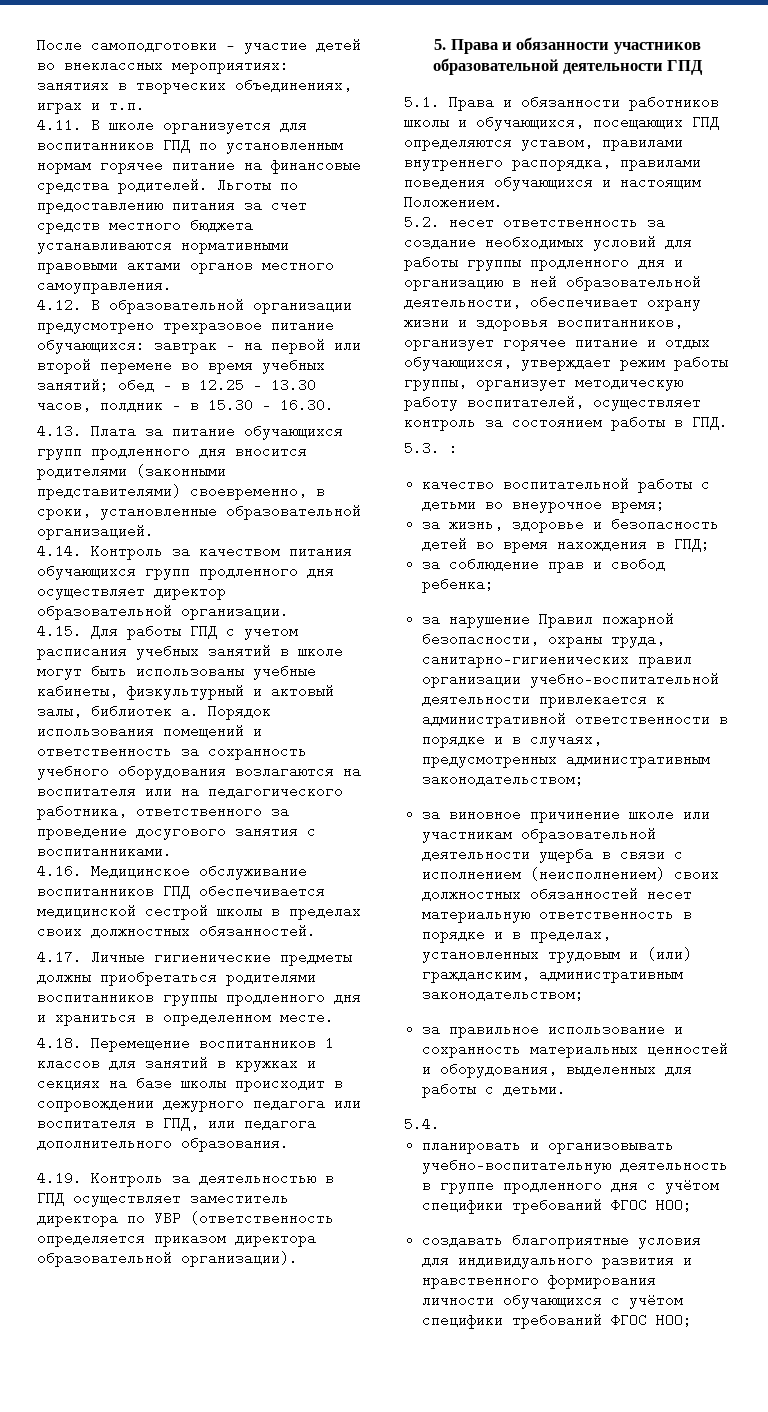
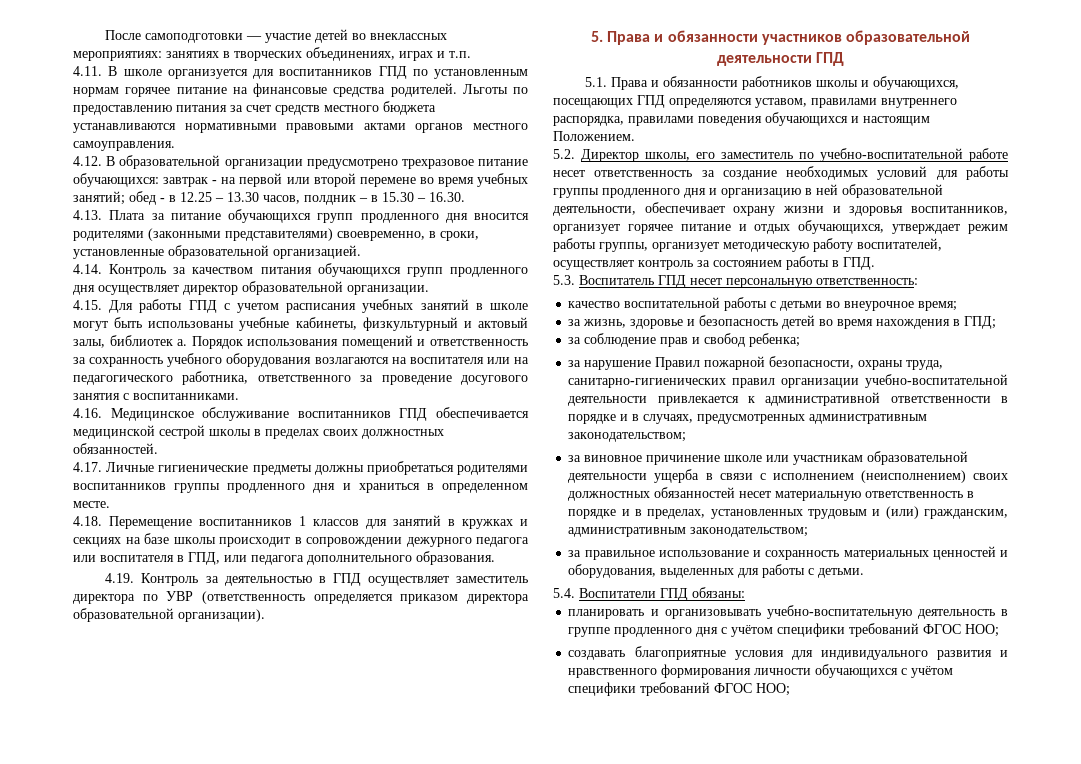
- 5.2. несет ответственность за создание необходимых условий для работы группы продленного дня и организацию в ней образовательной деятельности, обеспечивает охрану жизни и здоровья воспитанников, организует горячее питание и отдых обучающихся, утверждает режим работы группы, организует методическую работу воспитателей, осуществляет контроль за состоянием работы в ГПД.
+ 5.2. Директор школы, его заместитель по учебно-воспитательной работе несет ответственность за создание необходимых условий для работы группы продленного дня и организацию в ней образовательной деятельности, обеспечивает охрану жизни и здоровья воспитанников, организует горячее питание и отдых обучающихся, утверждает режим работы группы, организует методическую работу воспитателей, осуществляет контроль за состоянием работы в ГПД.
- 5.3. :
+ 5.3. Воспитатель ГПД несет персональную ответственность:
- 5.4.
+ 5.4. Воспитатели ГПД обязаны:

